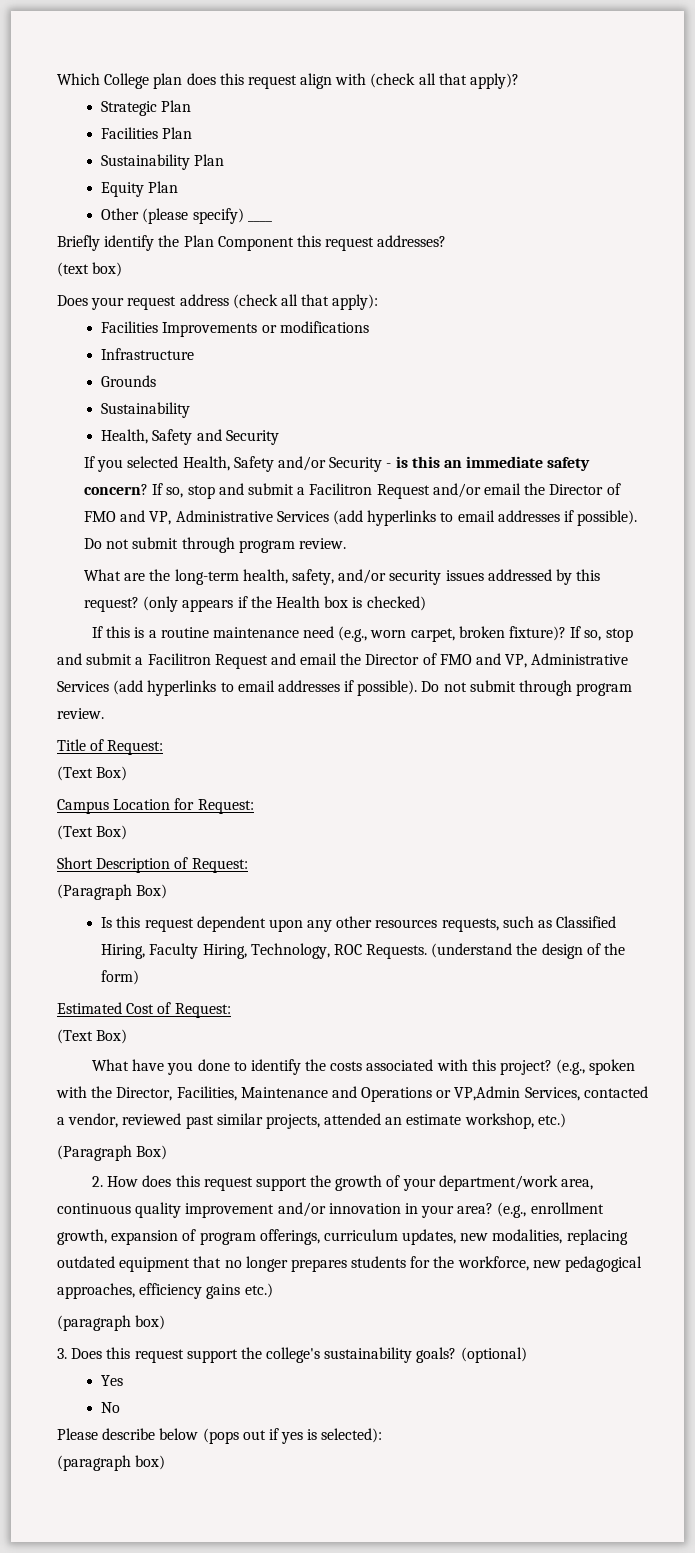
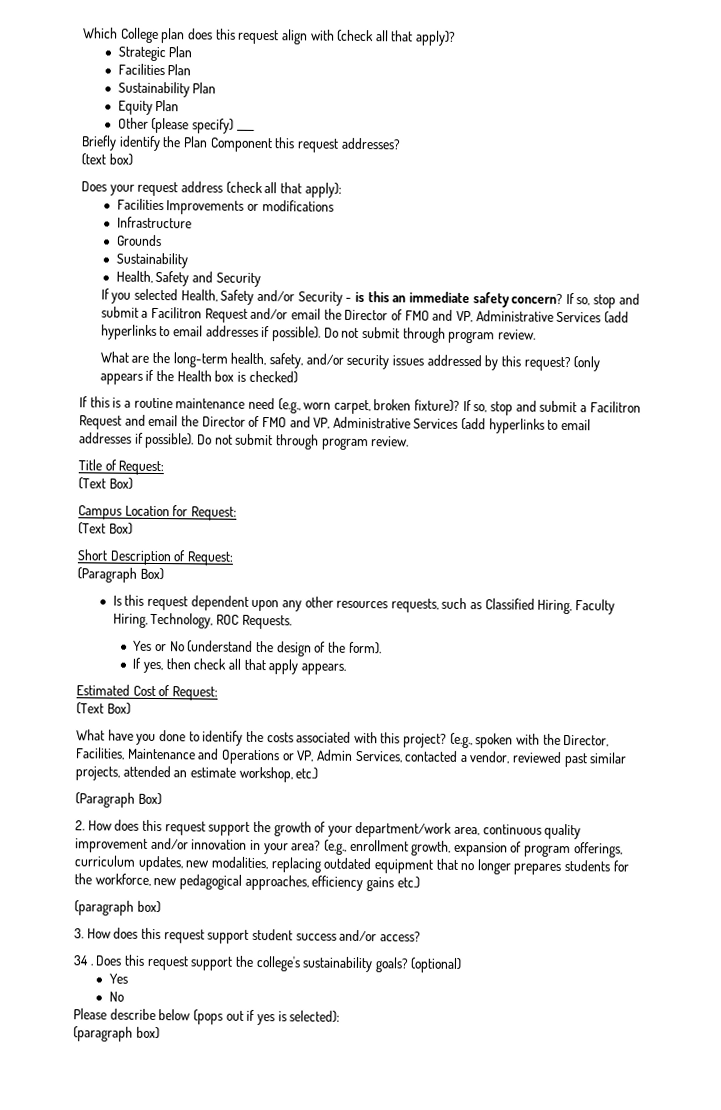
- Is this request dependent upon any other resources requests, such as Classified Hiring, Faculty Hiring, Technology, ROC Requests. (understand the design of the form)
+ Is this request dependent upon any other resources requests, such as Classified Hiring, Faculty Hiring, Technology, ROC Requests.
+ Yes or No (understand the design of the form).
+ If yes, then check all that apply appears.
- (e.g., spoken with the Director, Facilities, Maintenance and Operations or VP,Admin Services, contacted a vendor, reviewed past similar projects, attended an estimate workshop, etc.)
+ (e.g., spoken with the Director, Facilities, Maintenance and Operations or VP, Admin Services, contacted a vendor, reviewed past similar projects, attended an estimate workshop, etc.)
- 3. Does this request support the college's sustainability goals?
+ 3. How does this request support student success and/or access?
+ 34 . Does this request support the college's sustainability goals?

